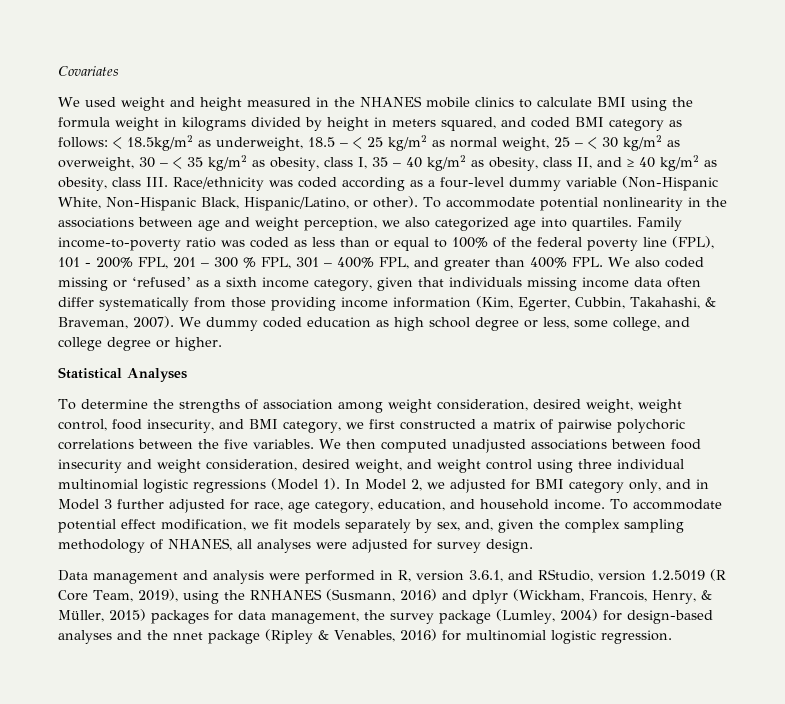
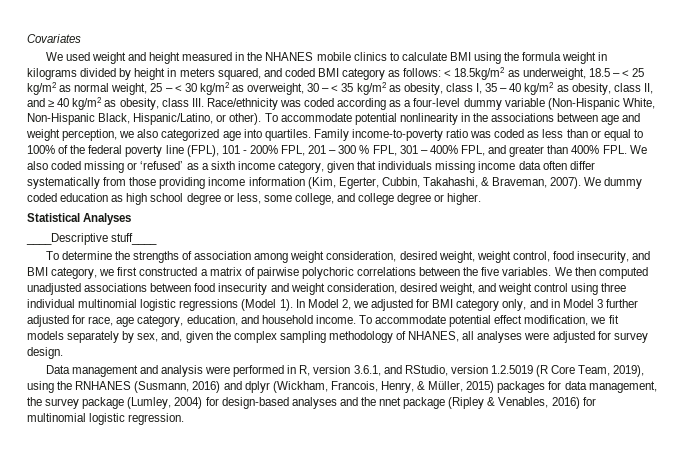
+ ____Descriptive stuff____

